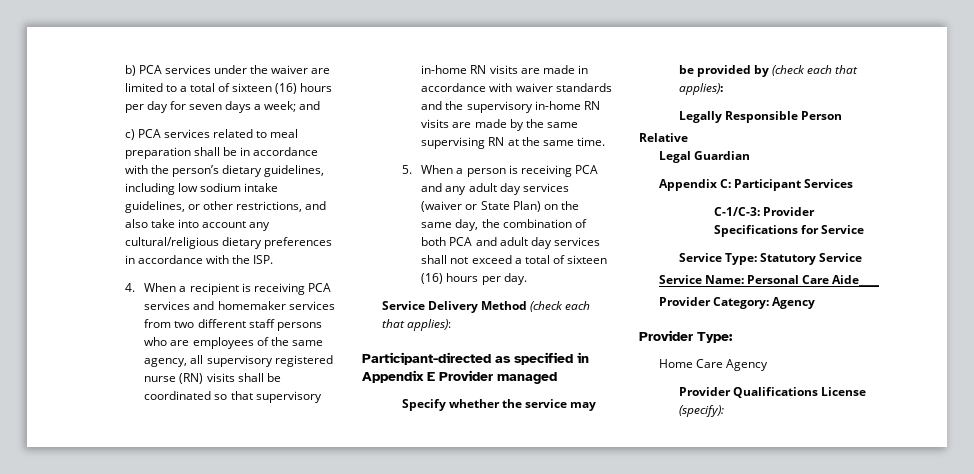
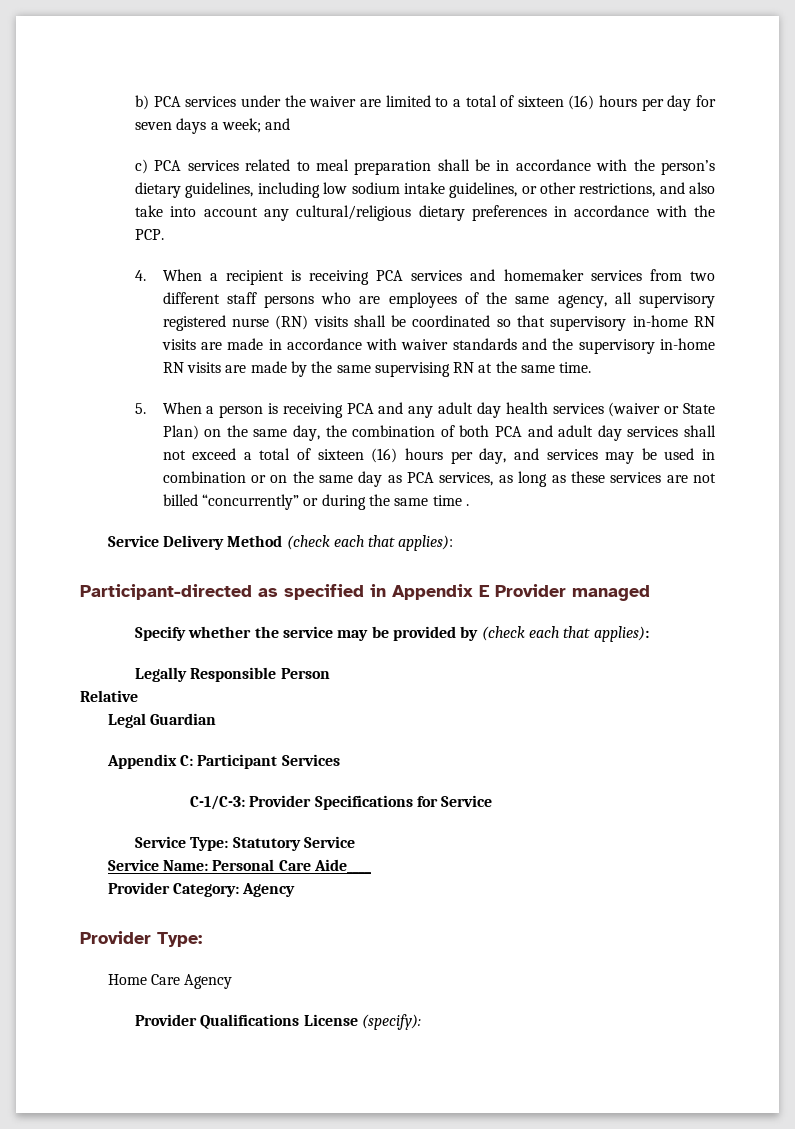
- c) PCA services related to meal preparation shall be in accordance with the person’s dietary guidelines, including low sodium intake guidelines, or other restrictions, and also take into account any cultural/religious dietary preferences in accordance with the ISP.
+ c) PCA services related to meal preparation shall be in accordance with the person’s dietary guidelines, including low sodium intake guidelines, or other restrictions, and also take into account any cultural/religious dietary preferences in accordance with the PCP.
- 5. When a person is receiving PCA and any adult day services (waiver or State Plan) on the same day, the combination of both PCA and adult day services shall not exceed a total of sixteen (16) hours per day.
+ 5. When a person is receiving PCA and any adult day health services (waiver or State Plan) on the same day, the combination of both PCA and adult day services shall not exceed a total of sixteen (16) hours per day, and services may be used in combination or on the same day as PCA services, as long as these services are not billed “concurrently” or during the same time .

